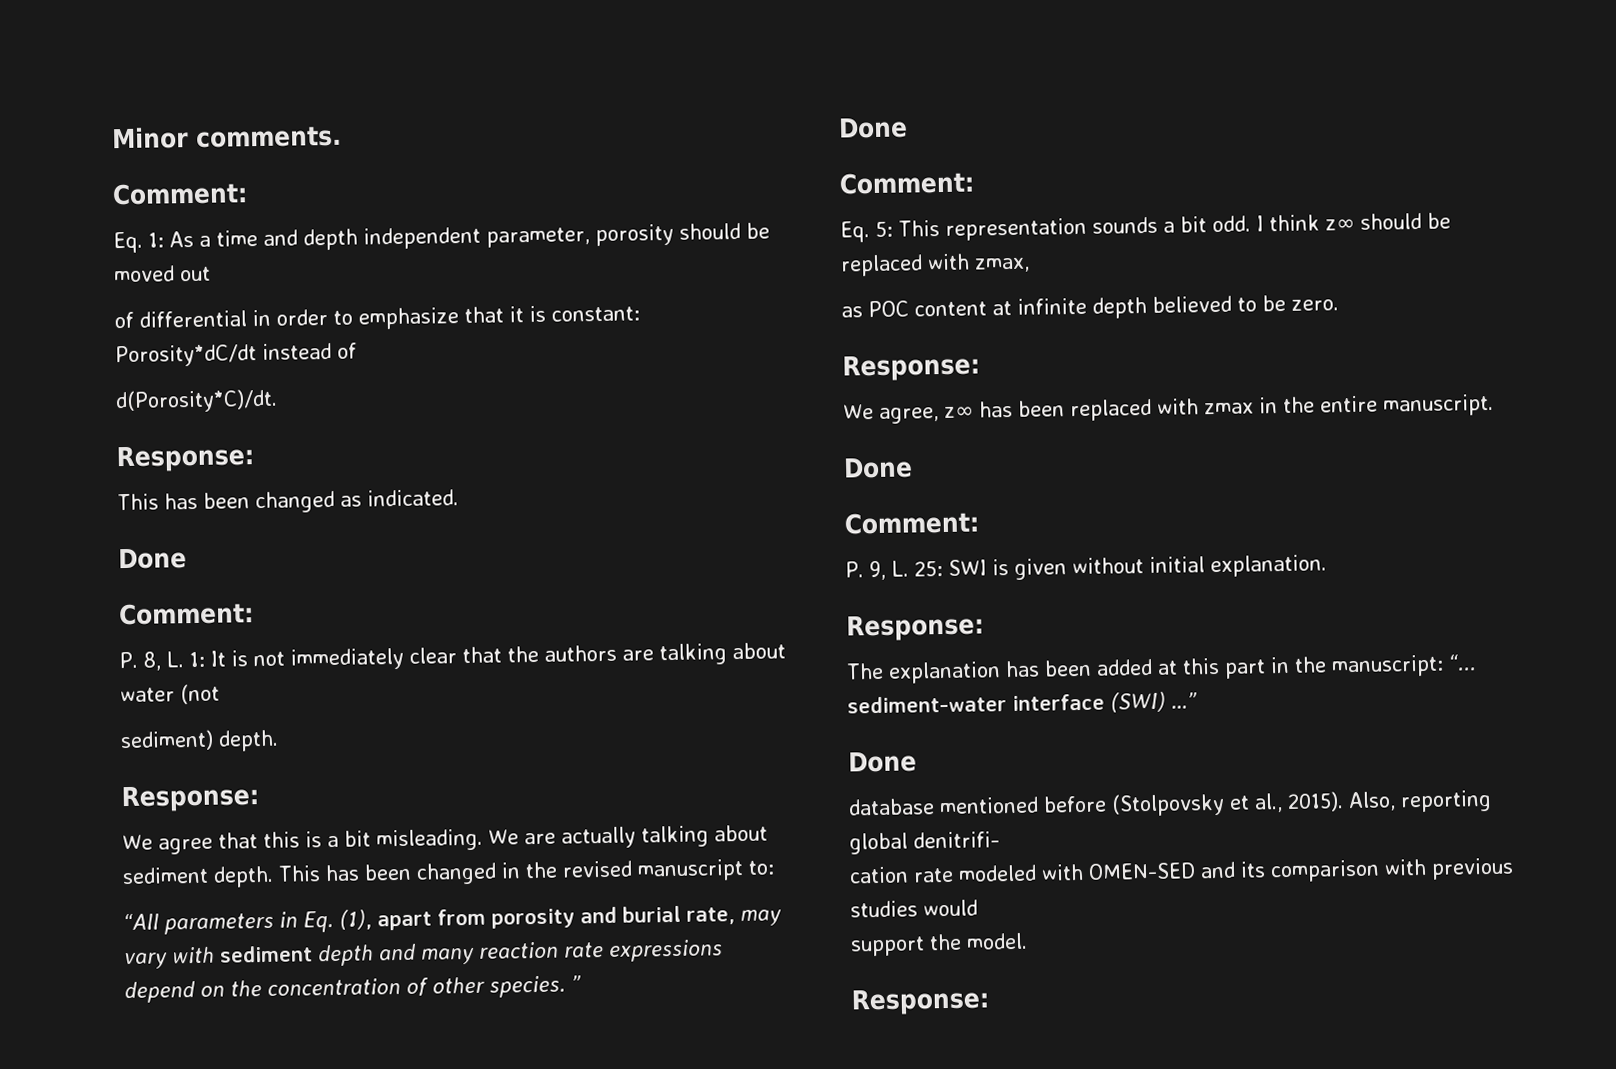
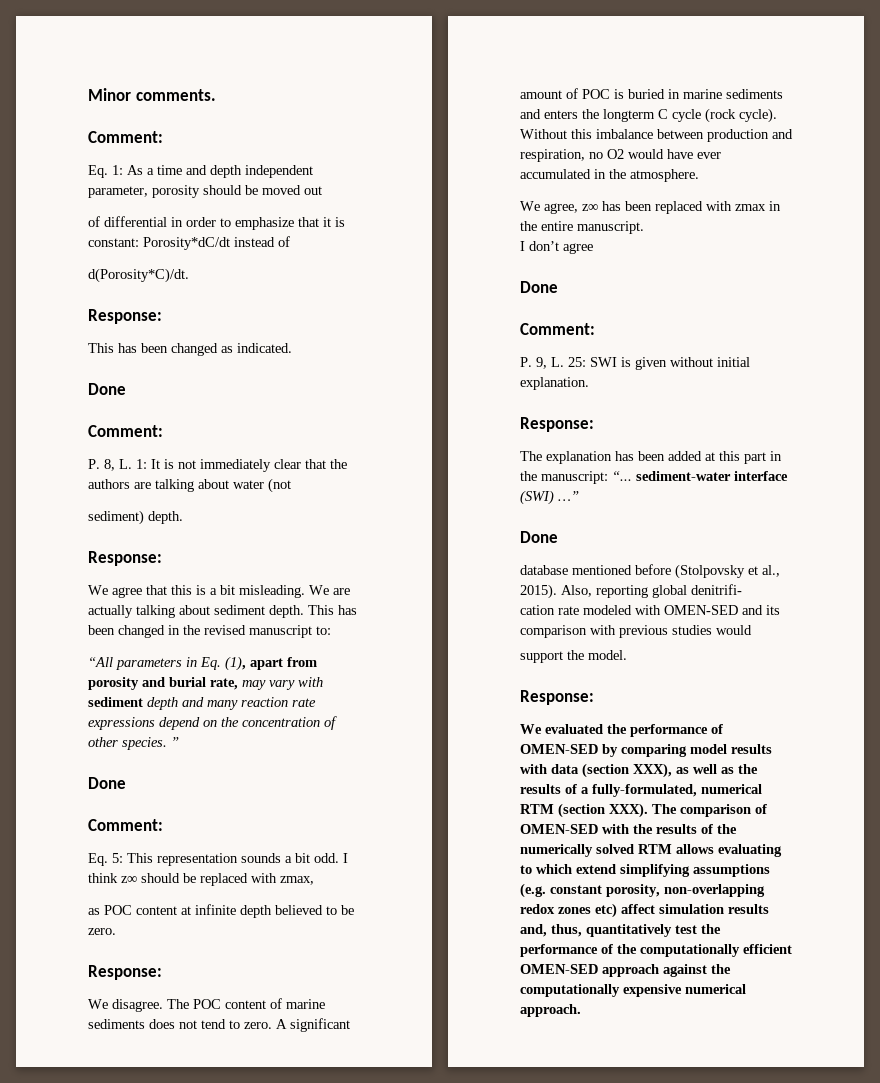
+ We disagree. The POC content of marine sediments does not tend to zero. A significant amount of POC is buried in marine sediments and enters the longterm C cycle (rock cycle). Without this imbalance between production and respiration, no O2 would have ever accumulated in the atmosphere.
+ I don’t agree
+ We evaluated the performance of OMEN-SED by comparing model results with data (section XXX), as well as the results of a fully-formulated, numerical RTM (section XXX). The comparison of OMEN-SED with the results of the numerically solved RTM allows evaluating to which extend simplifying assumptions (e.g. constant porosity, non-overlapping redox zones etc) affect simulation results and, thus, quantitatively test the performance of the computationally efficient OMEN-SED approach against the computationally expensive numerical approach.

